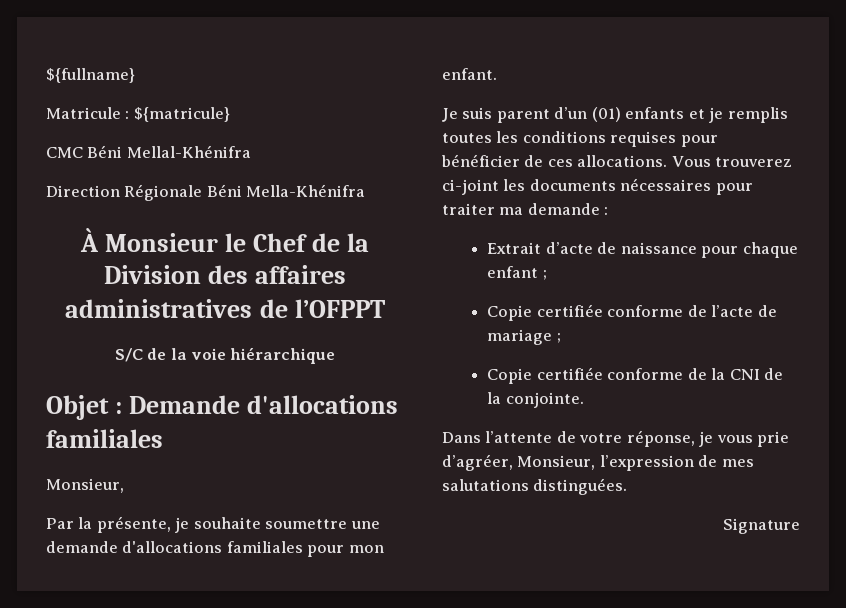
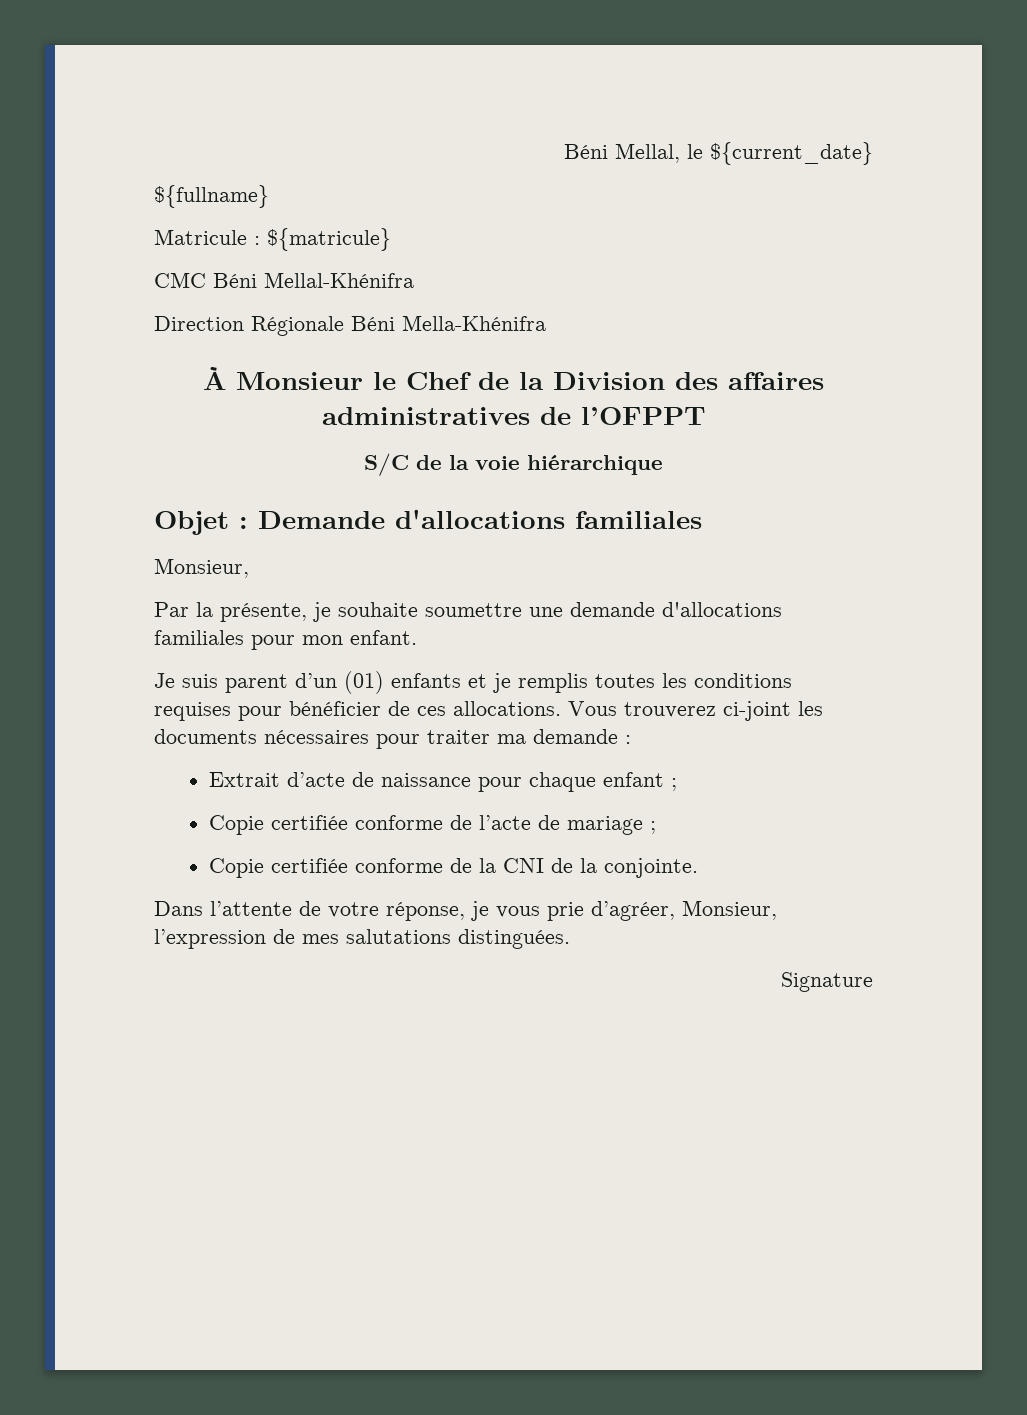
+ Béni Mellal, le ${current_date}

